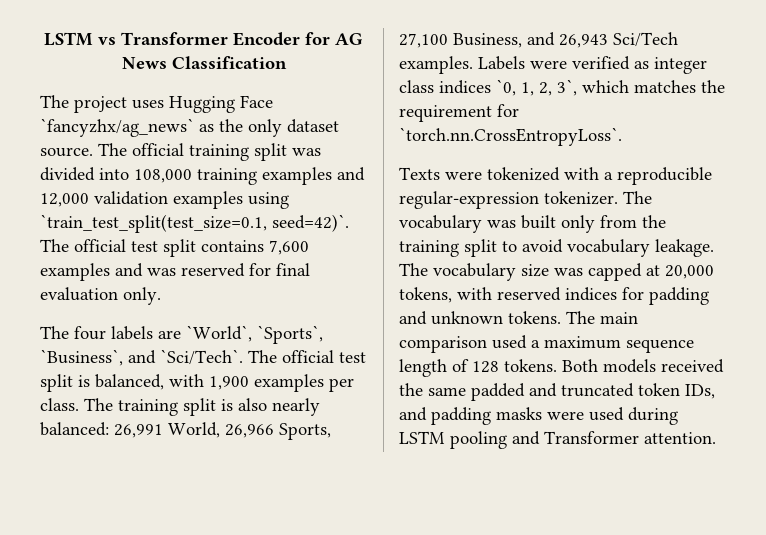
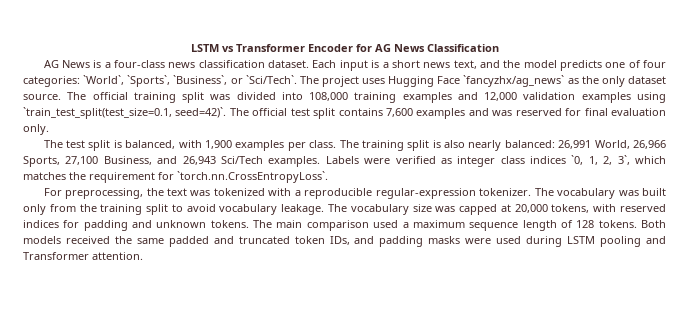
+ AG News is a four-class news classification dataset. Each input is a short news text, and the model predicts one of four categories: `World`, `Sports`, `Business`, or `Sci/Tech`.
- The four labels are `World`, `Sports`, `Business`, and `Sci/Tech`. The official test split is balanced, with 1,900 examples per class.
+ The test split is balanced, with 1,900 examples per class.
- Texts were tokenized with a reproducible regular-expression tokenizer.
+ For preprocessing, the text was tokenized with a reproducible regular-expression tokenizer.

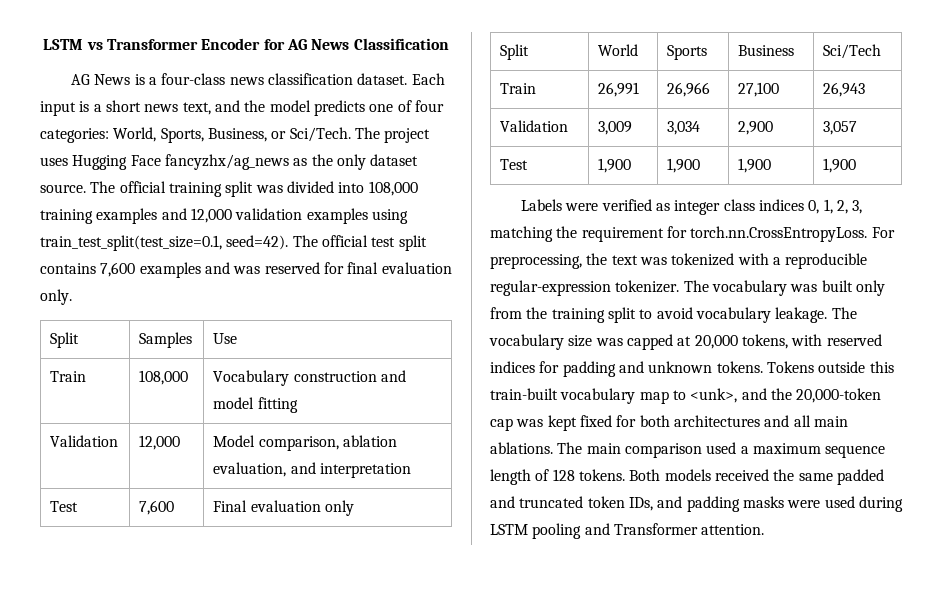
- Each input is a short news text, and the model predicts one of four categories: `World`, `Sports`, `Business`, or `Sci/Tech`.
+ Each input is a short news text, and the model predicts one of four categories: World, Sports, Business, or Sci/Tech.
- The project uses Hugging Face `fancyzhx/ag_news` as the only dataset source.
+ The project uses Hugging Face fancyzhx/ag_news as the only dataset source.
- The official training split was divided into 108,000 training examples and 12,000 validation examples using `train_test_split(test_size=0.1, seed=42)`.
+ The official training split was divided into 108,000 training examples and 12,000 validation examples using train_test_split(test_size=0.1, seed=42).
- The test split is balanced, with 1,900 examples per class. The training split is also nearly balanced: 26,991 World, 26,966 Sports, 27,100 Business, and 26,943 Sci/Tech examples. Labels were verified as integer class indices `0, 1, 2, 3`, which matches the requirement for `torch.nn.CrossEntropyLoss`.
- For preprocessing, the text was tokenized with a reproducible regular-expression tokenizer.
+ Split | Samples | Use
+ Train | 108,000 | Vocabulary construction and model fitting
+ Validation | 12,000 | Model comparison, ablation evaluation, and interpretation
+ Test | 7,600 | Final evaluation only
+ Split | World | Sports | Business | Sci/Tech
+ Train | 26,991 | 26,966 | 27,100 | 26,943
+ Validation | 3,009 | 3,034 | 2,900 | 3,057
+ Test | 1,900 | 1,900 | 1,900 | 1,900
+ Labels were verified as integer class indices 0, 1, 2, 3, matching the requirement for torch.nn.CrossEntropyLoss. For preprocessing, the text was tokenized with a reproducible regular-expression tokenizer.
+ Tokens outside this train-built vocabulary map to <unk>, and the 20,000-token cap was kept fixed for both architectures and all main ablations.

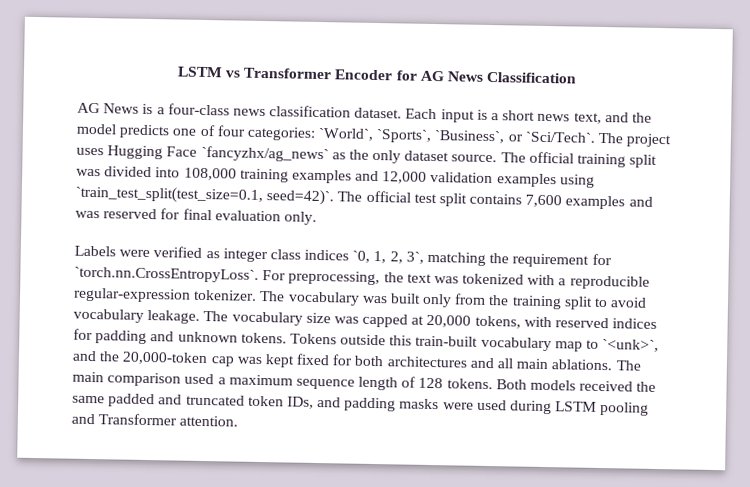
- Each input is a short news text, and the model predicts one of four categories: World, Sports, Business, or Sci/Tech.
+ Each input is a short news text, and the model predicts one of four categories: `World`, `Sports`, `Business`, or `Sci/Tech`.
- The project uses Hugging Face fancyzhx/ag_news as the only dataset source.
+ The project uses Hugging Face `fancyzhx/ag_news` as the only dataset source.
- The official training split was divided into 108,000 training examples and 12,000 validation examples using train_test_split(test_size=0.1, seed=42).
+ The official training split was divided into 108,000 training examples and 12,000 validation examples using `train_test_split(test_size=0.1, seed=42)`.
- Split | Samples | Use
- Train | 108,000 | Vocabulary construction and model fitting
- Validation | 12,000 | Model comparison, ablation evaluation, and interpretation
- Test | 7,600 | Final evaluation only
- Split | World | Sports | Business | Sci/Tech
- Train | 26,991 | 26,966 | 27,100 | 26,943
- Validation | 3,009 | 3,034 | 2,900 | 3,057
- Test | 1,900 | 1,900 | 1,900 | 1,900
- Labels were verified as integer class indices 0, 1, 2, 3, matching the requirement for torch.nn.CrossEntropyLoss. For preprocessing, the text was tokenized with a reproducible regular-expression tokenizer.
+ Labels were verified as integer class indices `0, 1, 2, 3`, matching the requirement for `torch.nn.CrossEntropyLoss`. For preprocessing, the text was tokenized with a reproducible regular-expression tokenizer.
- Tokens outside this train-built vocabulary map to <unk>, and the 20,000-token cap was kept fixed for both architectures and all main ablations.
+ Tokens outside this train-built vocabulary map to `<unk>`, and the 20,000-token cap was kept fixed for both architectures and all main ablations.

